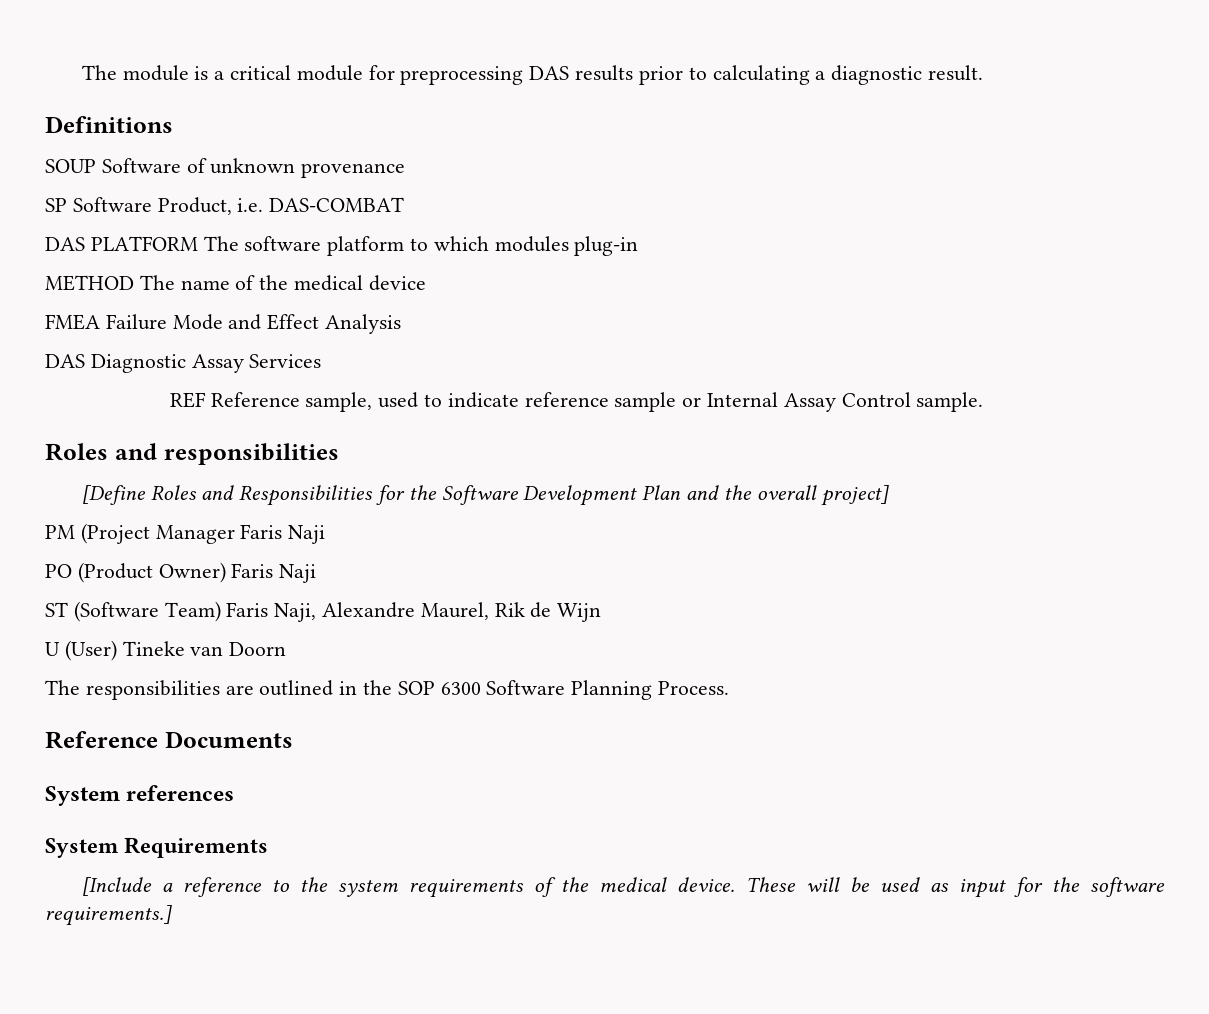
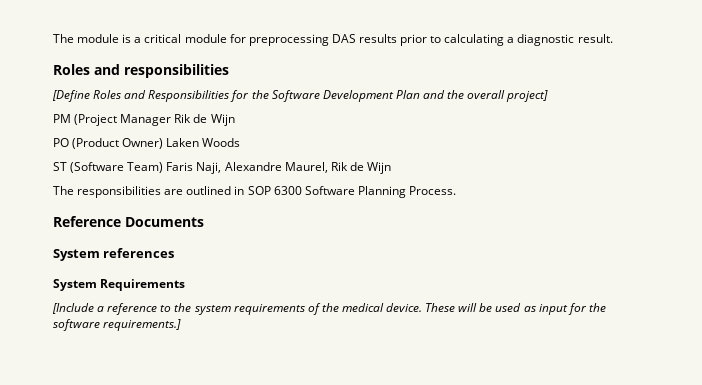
- Definitions
- SOUP Software of unknown provenance
- SP Software Product, i.e. DAS-COMBAT
- DAS PLATFORM The software platform to which modules plug-in
- METHOD The name of the medical device
- FMEA Failure Mode and Effect Analysis
- DAS Diagnostic Assay Services
- REF Reference sample, used to indicate reference sample or Internal Assay Control sample.
- PM (Project Manager Faris Naji
+ PM (Project Manager Rik de Wijn
- PO (Product Owner) Faris Naji
+ PO (Product Owner) Laken Woods
- U (User) Tineke van Doorn
- The responsibilities are outlined in the SOP 6300 Software Planning Process.
+ The responsibilities are outlined in SOP 6300 Software Planning Process.

